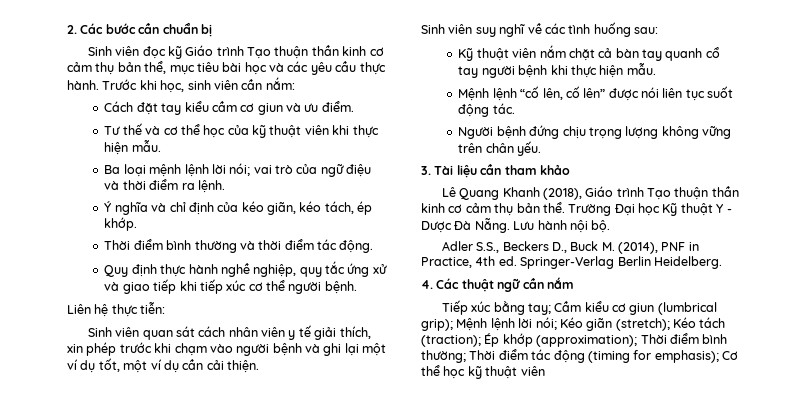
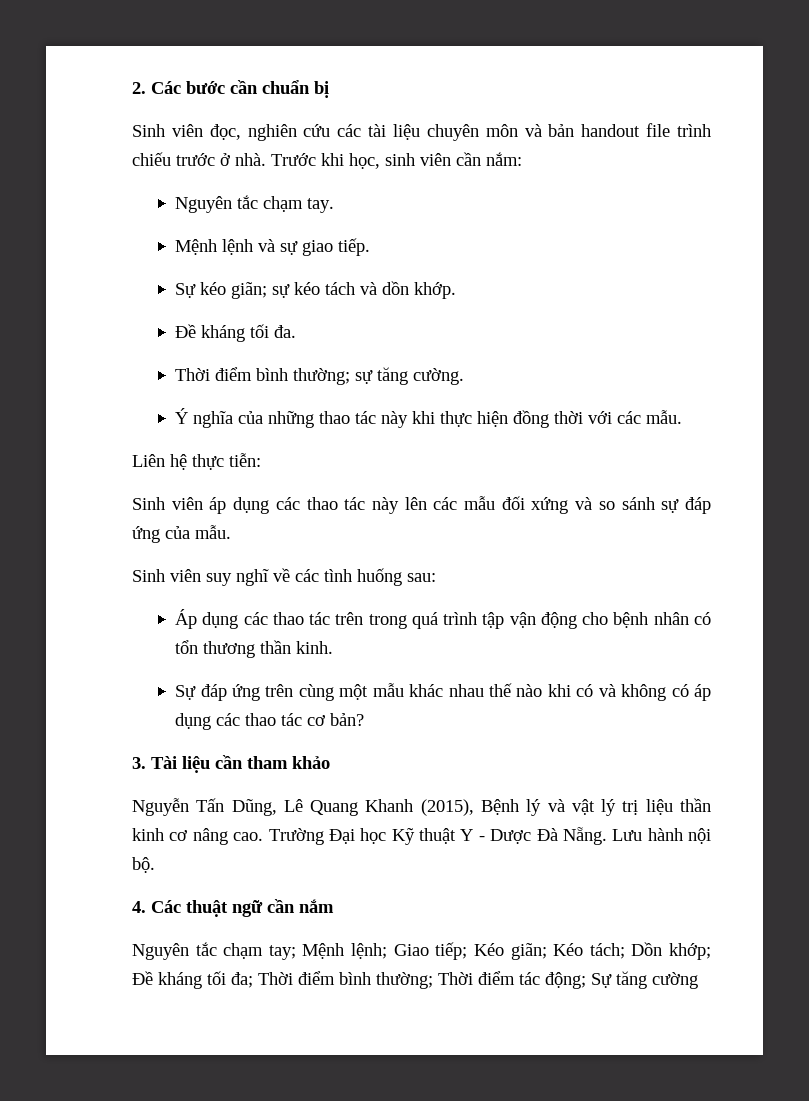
- Sinh viên đọc kỹ Giáo trình Tạo thuận thần kinh cơ cảm thụ bản thể, mục tiêu bài học và các yêu cầu thực hành.
+ Sinh viên đọc, nghiên cứu các tài liệu chuyên môn và bản handout file trình chiếu trước ở nhà.
- Cách đặt tay kiểu cầm cơ giun và ưu điểm.
- Tư thế và cơ thể học của kỹ thuật viên khi thực hiện mẫu.
- Ba loại mệnh lệnh lời nói; vai trò của ngữ điệu và thời điểm ra lệnh.
- Ý nghĩa và chỉ định của kéo giãn, kéo tách, ép khớp.
- Thời điểm bình thường và thời điểm tác động.
- Quy định thực hành nghề nghiệp, quy tắc ứng xử và giao tiếp khi tiếp xúc cơ thể người bệnh.
+ Nguyên tắc chạm tay.
+ Mệnh lệnh và sự giao tiếp.
+ Sự kéo giãn; sự kéo tách và dồn khớp.
+ Đề kháng tối đa.
+ Thời điểm bình thường; sự tăng cường.
+ Ý nghĩa của những thao tác này khi thực hiện đồng thời với các mẫu.
- Sinh viên quan sát cách nhân viên y tế giải thích, xin phép trước khi chạm vào người bệnh và ghi lại một ví dụ tốt, một ví dụ cần cải thiện.
+ Sinh viên áp dụng các thao tác này lên các mẫu đối xứng và so sánh sự đáp ứng của mẫu.
- Kỹ thuật viên nắm chặt cả bàn tay quanh cổ tay người bệnh khi thực hiện mẫu.
- Mệnh lệnh “cố lên, cố lên” được nói liên tục suốt động tác.
- Người bệnh đứng chịu trọng lượng không vững trên chân yếu.
+ Áp dụng các thao tác trên trong quá trình tập vận động cho bệnh nhân có tổn thương thần kinh.
+ Sự đáp ứng trên cùng một mẫu khác nhau thế nào khi có và không có áp dụng các thao tác cơ bản?
- Lê Quang Khanh (2018), Giáo trình Tạo thuận thần kinh cơ cảm thụ bản thể.
+ Nguyễn Tấn Dũng, Lê Quang Khanh (2015), Bệnh lý và vật lý trị liệu thần kinh cơ nâng cao.
- Adler S.S., Beckers D., Buck M. (2014), PNF in Practice, 4th ed. Springer-Verlag Berlin Heidelberg.
- Tiếp xúc bằng tay; Cầm kiểu cơ giun (lumbrical grip); Mệnh lệnh lời nói; Kéo giãn (stretch); Kéo tách (traction); Ép khớp (approximation); Thời điểm bình thường; Thời điểm tác động (timing for emphasis); Cơ thể học kỹ thuật viên
+ Nguyên tắc chạm tay; Mệnh lệnh; Giao tiếp; Kéo giãn; Kéo tách; Dồn khớp; Đề kháng tối đa; Thời điểm bình thường; Thời điểm tác động; Sự tăng cường

